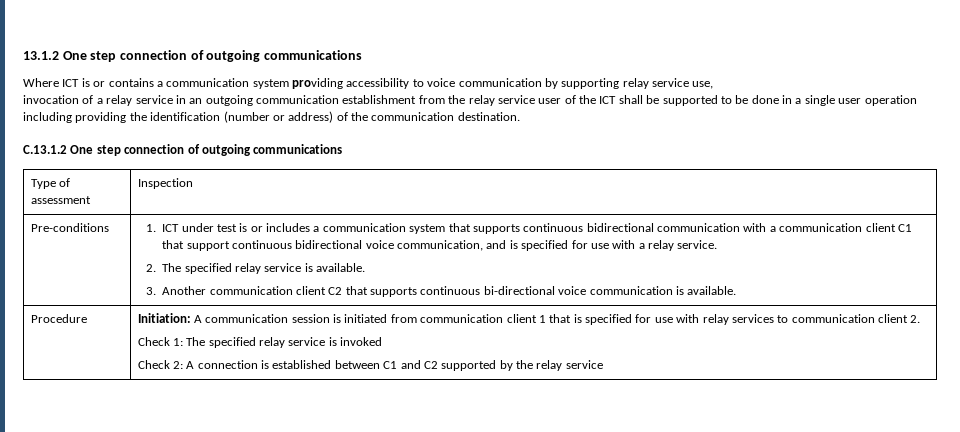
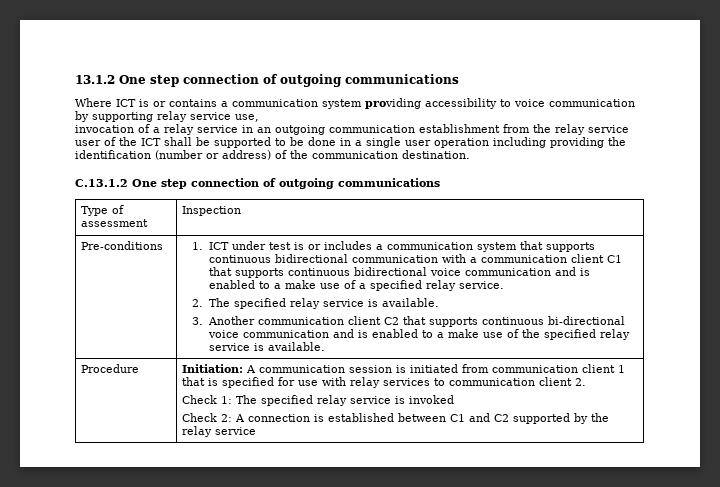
- 1. ICT under test is or includes a communication system that supports continuous bidirectional communication with a communication client C1 that support continuous bidirectional voice communication, and is specified for use with a relay service.
+ 1. ICT under test is or includes a communication system that supports continuous bidirectional communication with a communication client C1 that supports continuous bidirectional voice communication and is enabled to a make use of a specified relay service.
- 3. Another communication client C2 that supports continuous bi-directional voice communication is available.
+ 3. Another communication client C2 that supports continuous bi-directional voice communication and is enabled to a make use of the specified relay service is available.

